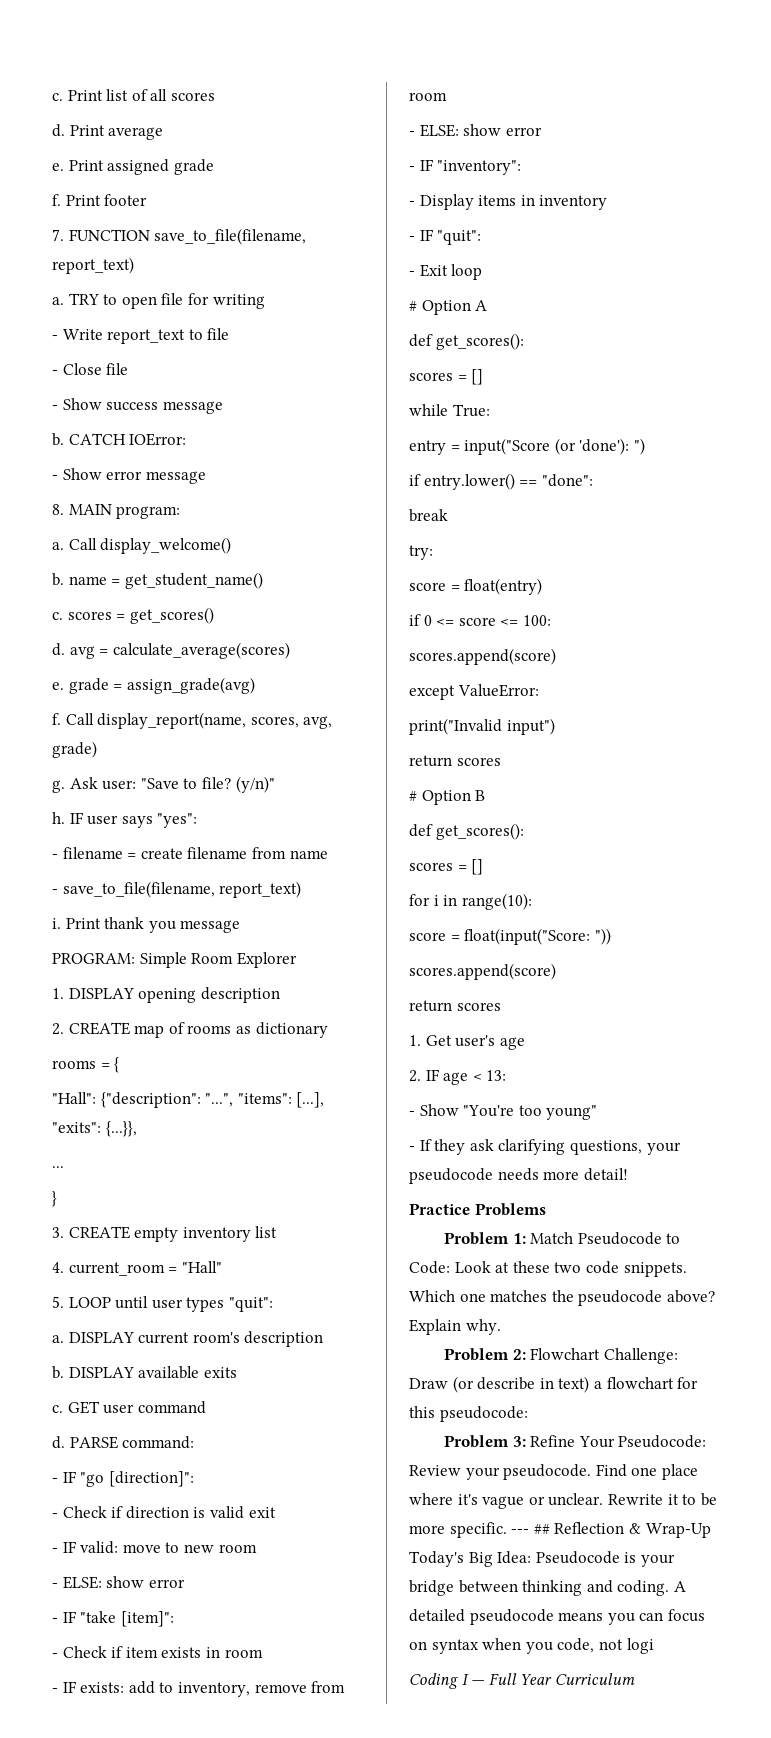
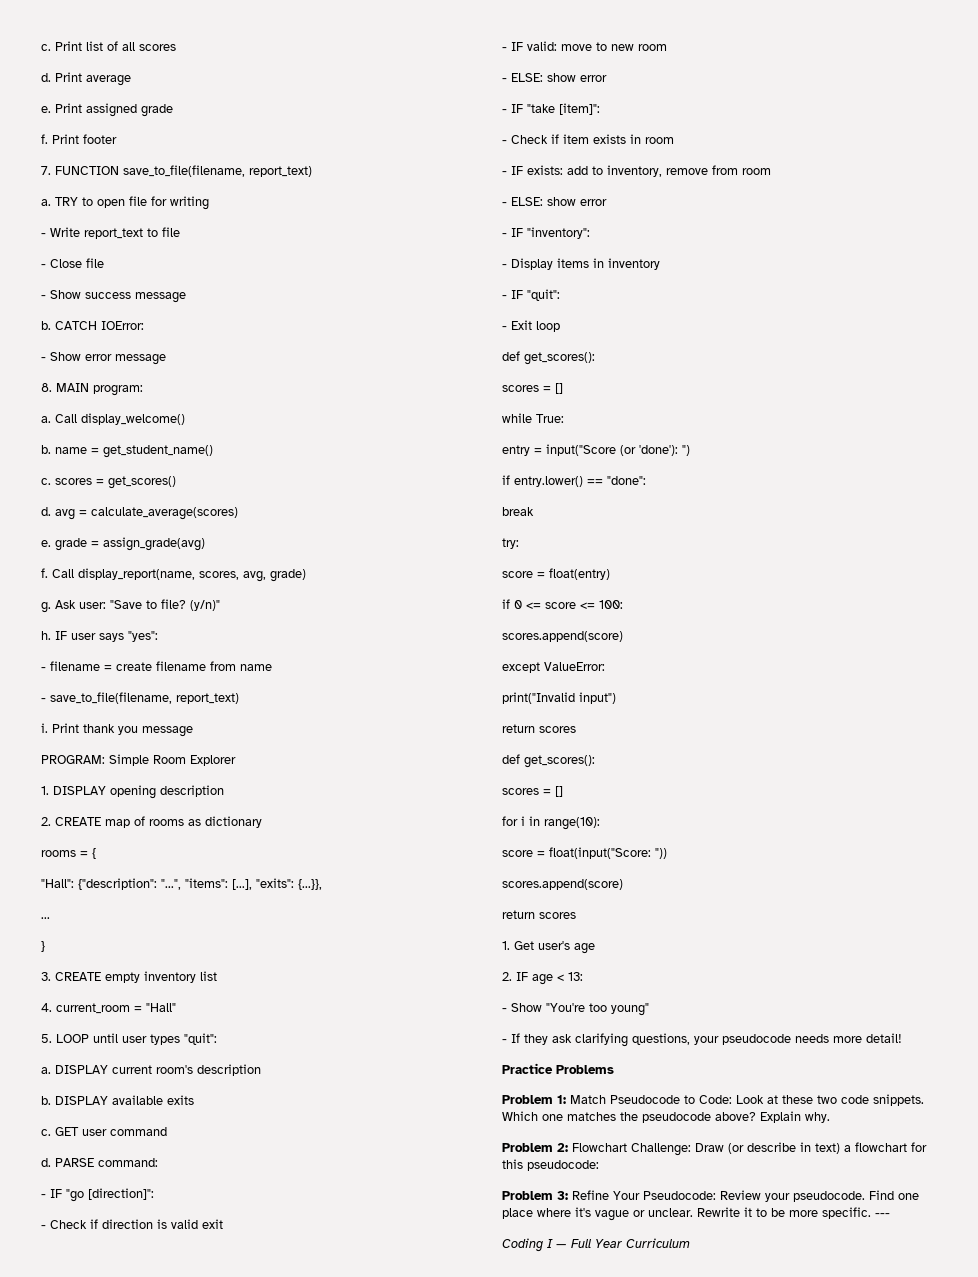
- # Option A
- # Option B
- --- ## Reflection & Wrap-Up Today's Big Idea: Pseudocode is your bridge between thinking and coding. A detailed pseudocode means you can focus on syntax when you code, not logi
+ ---

